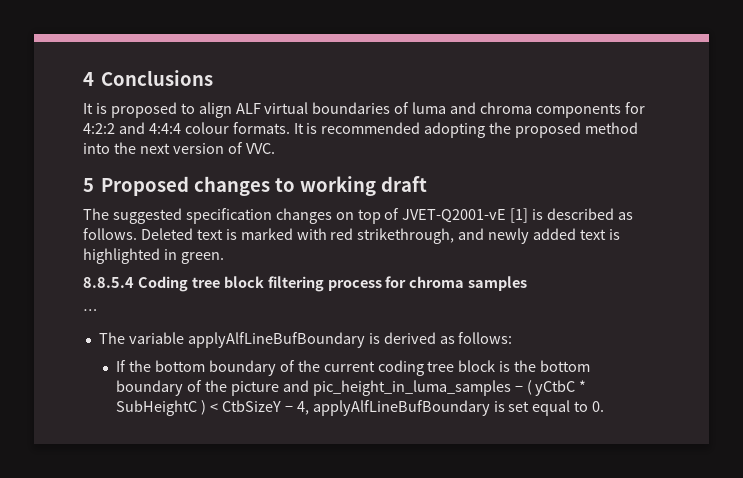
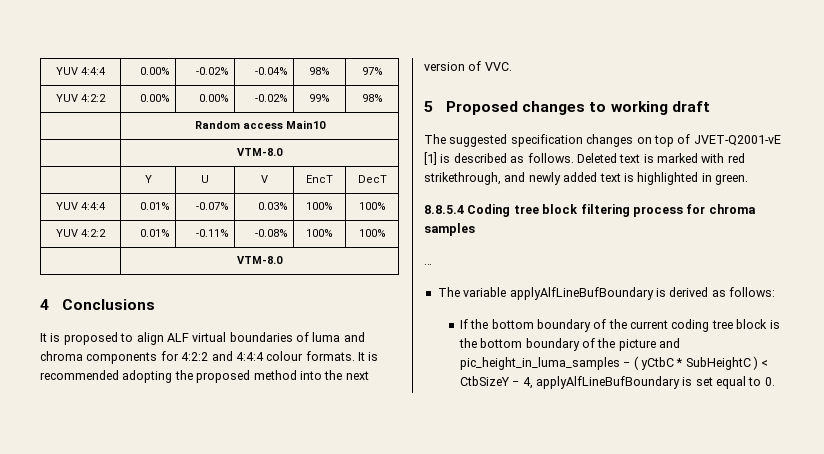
+ YUV 4:4:4 | 0.00% | -0.02% | -0.04% | 98% | 97%
+ YUV 4:2:2 | 0.00% | 0.00% | -0.02% | 99% | 98%
+ | Random access Main10
+ | VTM-8.0
+ | Y | U | V | EncT | DecT
+ YUV 4:4:4 | 0.01% | -0.07% | 0.03% | 100% | 100%
+ YUV 4:2:2 | 0.01% | -0.11% | -0.08% | 100% | 100%
+ | VTM-8.0

